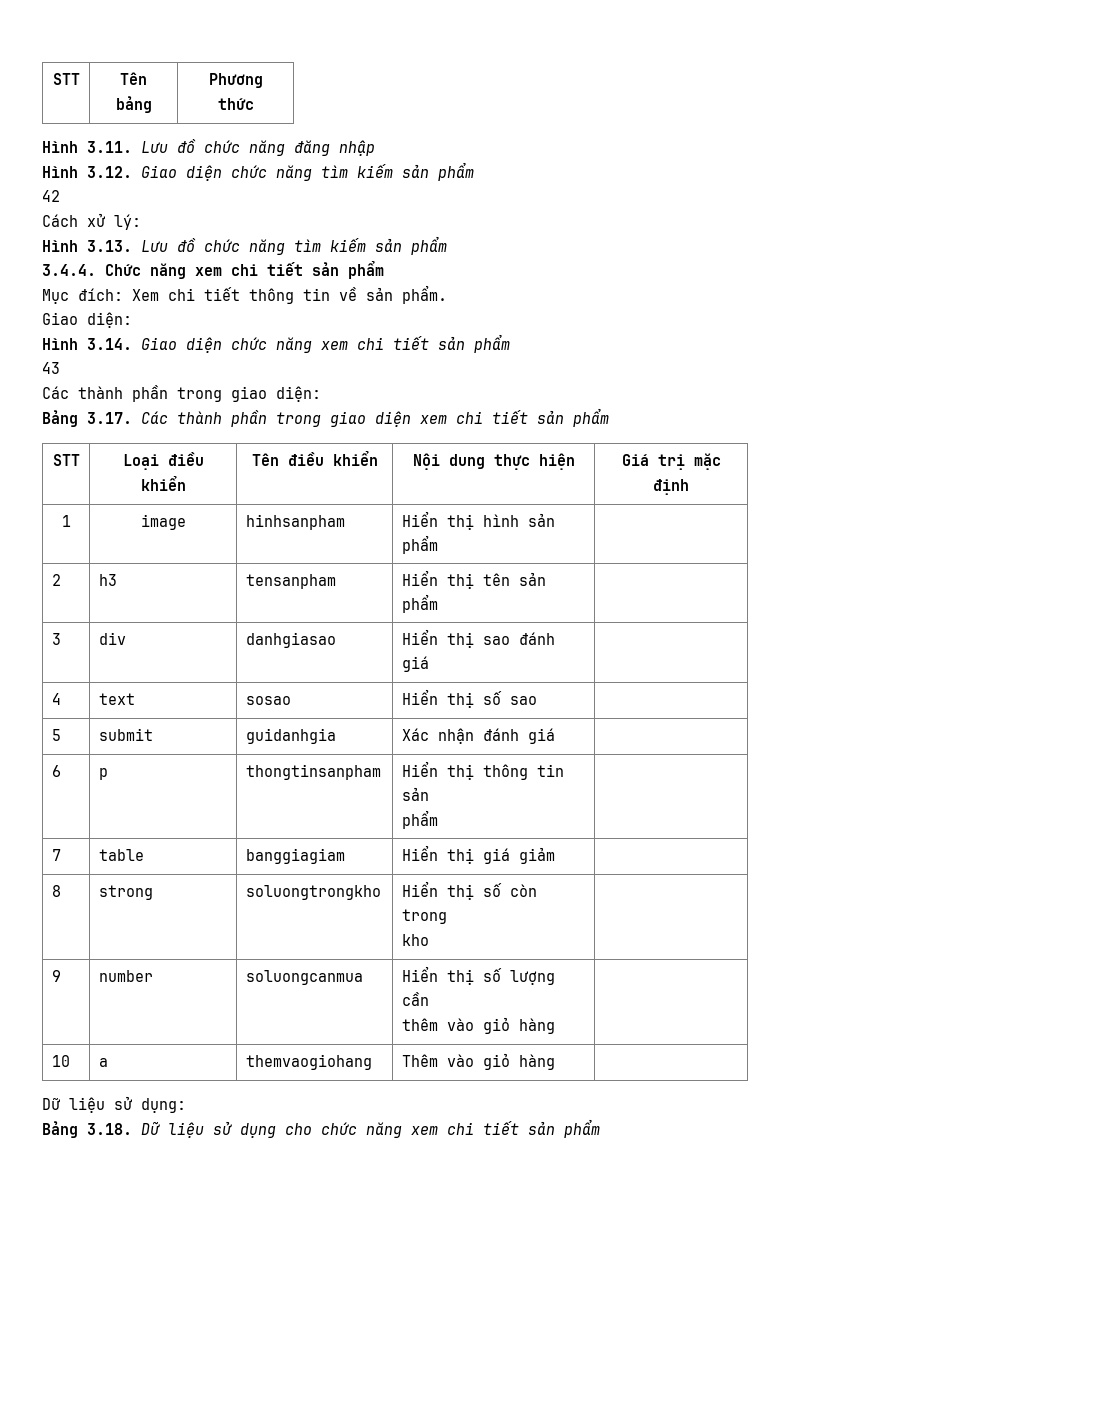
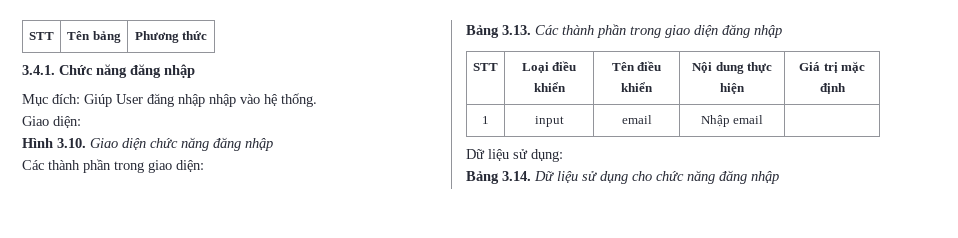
- Hình 3.11. Lưu đồ chức năng đăng nhập
- Hình 3.12. Giao diện chức năng tìm kiếm sản phẩm
- 42
- Cách xử lý:
- Hình 3.13. Lưu đồ chức năng tìm kiếm sản phẩm
- 3.4.4. Chức năng xem chi tiết sản phẩm
- Mục đích: Xem chi tiết thông tin về sản phẩm.
+ 3.4.1. Chức năng đăng nhập
+ Mục đích: Giúp User đăng nhập nhập vào hệ thống.
- Hình 3.14. Giao diện chức năng xem chi tiết sản phẩm
- 43
+ Hình 3.10. Giao diện chức năng đăng nhập
- Bảng 3.17. Các thành phần trong giao diện xem chi tiết sản phẩm
+ Bảng 3.13. Các thành phần trong giao diện đăng nhập
- 1 | image | hinhsanpham | Hiển thị hình sản phẩm |
- 2 | h3 | tensanpham | Hiển thị tên sản phẩm |
- 3 | div | danhgiasao | Hiển thị sao đánh giá |
- 4 | text | sosao | Hiển thị số sao |
- 5 | submit | guidanhgia | Xác nhận đánh giá |
- 6 | p | thongtinsanpham | Hiển thị thông tin sản
- phẩm |
- 7 | table | banggiagiam | Hiển thị giá giảm |
- 8 | strong | soluongtrongkho | Hiển thị số còn trong
- kho |
- 9 | number | soluongcanmua | Hiển thị số lượng cần
- thêm vào giỏ hàng |
- 10 | a | themvaogiohang | Thêm vào giỏ hàng |
+ 1 | input | email | Nhập email |
- Bảng 3.18. Dữ liệu sử dụng cho chức năng xem chi tiết sản phẩm
+ Bảng 3.14. Dữ liệu sử dụng cho chức năng đăng nhập

